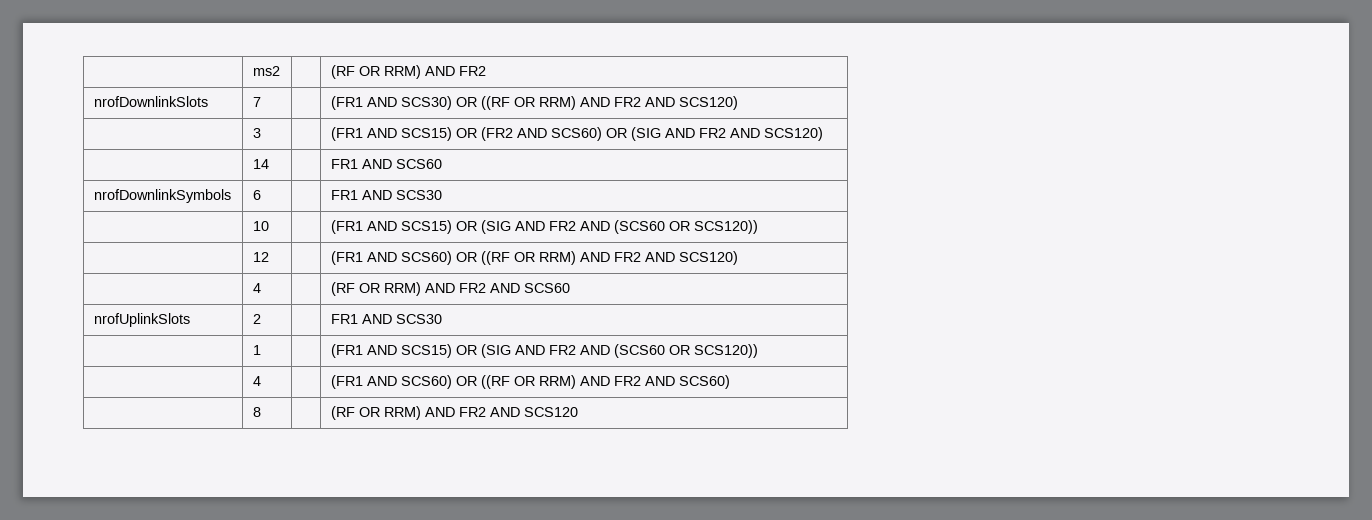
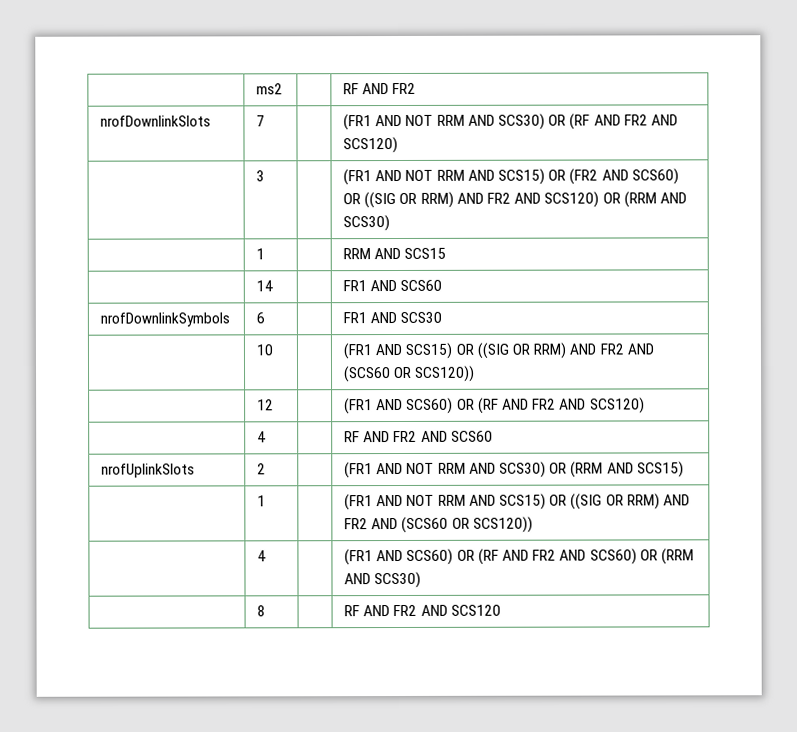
- | ms2 | | (RF OR RRM) AND FR2
+ | ms2 | | RF AND FR2
- nrofDownlinkSlots | 7 | | (FR1 AND SCS30) OR ((RF OR RRM) AND FR2 AND SCS120)
+ nrofDownlinkSlots | 7 | | (FR1 AND NOT RRM AND SCS30) OR (RF AND FR2 AND SCS120)
- | 3 | | (FR1 AND SCS15) OR (FR2 AND SCS60) OR (SIG AND FR2 AND SCS120)
+ | 3 | | (FR1 AND NOT RRM AND SCS15) OR (FR2 AND SCS60) OR ((SIG OR RRM) AND FR2 AND SCS120) OR (RRM AND SCS30)
+ | 1 | | RRM AND SCS15
- | 10 | | (FR1 AND SCS15) OR (SIG AND FR2 AND (SCS60 OR SCS120))
+ | 10 | | (FR1 AND SCS15) OR ((SIG OR RRM) AND FR2 AND (SCS60 OR SCS120))
- | 12 | | (FR1 AND SCS60) OR ((RF OR RRM) AND FR2 AND SCS120)
+ | 12 | | (FR1 AND SCS60) OR (RF AND FR2 AND SCS120)
- | 4 | | (RF OR RRM) AND FR2 AND SCS60
+ | 4 | | RF AND FR2 AND SCS60
- nrofUplinkSlots | 2 | | FR1 AND SCS30
- | 1 | | (FR1 AND SCS15) OR (SIG AND FR2 AND (SCS60 OR SCS120))
+ nrofUplinkSlots | 2 | | (FR1 AND NOT RRM AND SCS30) OR (RRM AND SCS15)
+ | 1 | | (FR1 AND NOT RRM AND SCS15) OR ((SIG OR RRM) AND FR2 AND (SCS60 OR SCS120))
- | 4 | | (FR1 AND SCS60) OR ((RF OR RRM) AND FR2 AND SCS60)
- | 8 | | (RF OR RRM) AND FR2 AND SCS120
+ | 4 | | (FR1 AND SCS60) OR (RF AND FR2 AND SCS60) OR (RRM AND SCS30)
+ | 8 | | RF AND FR2 AND SCS120

